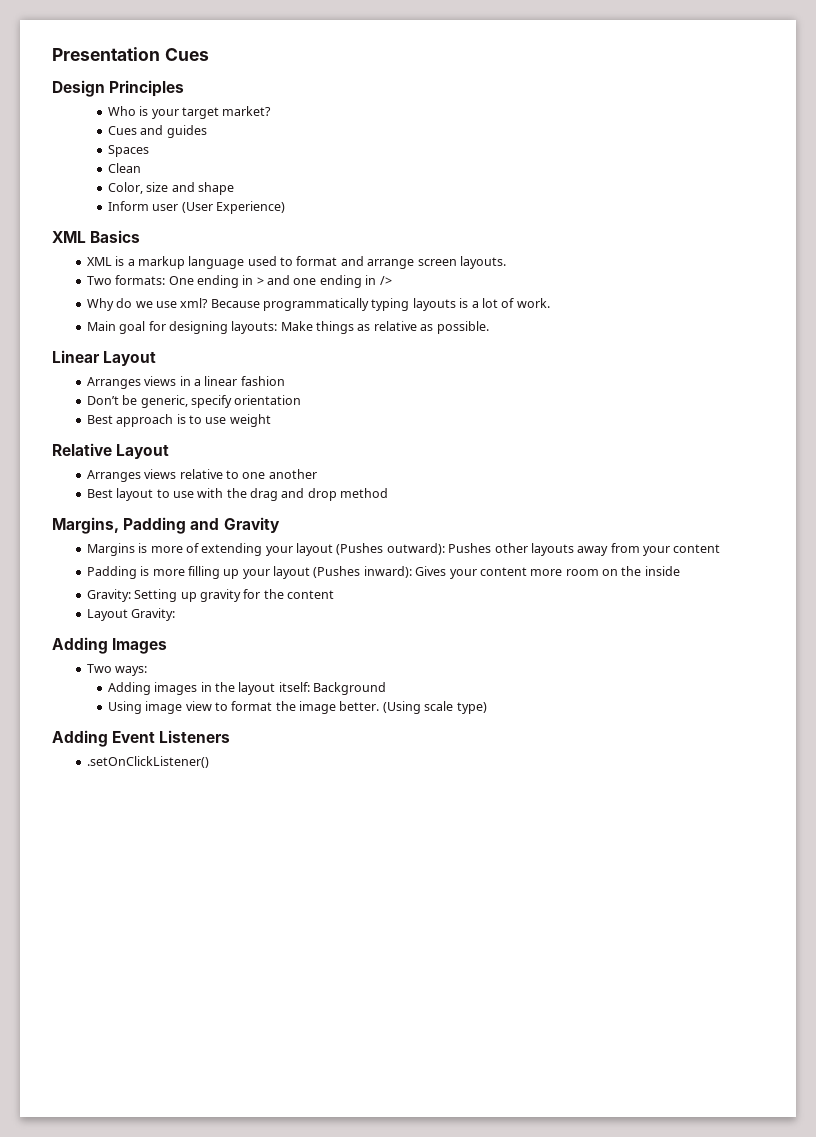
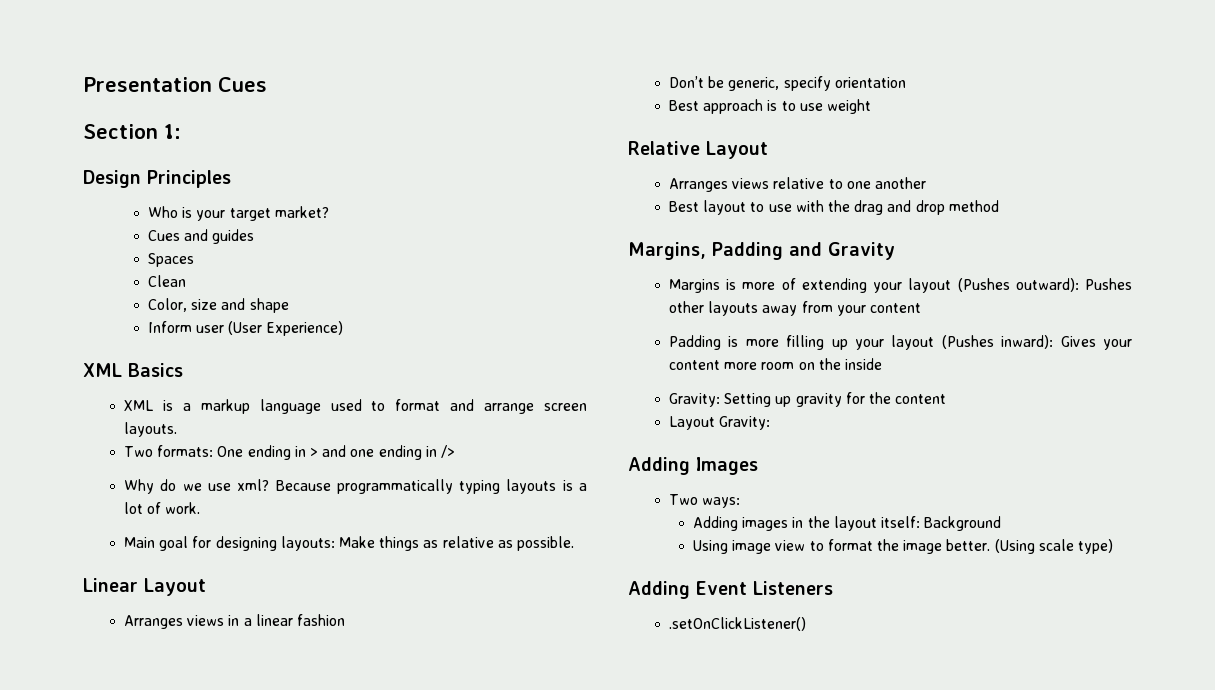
+ Section 1:

